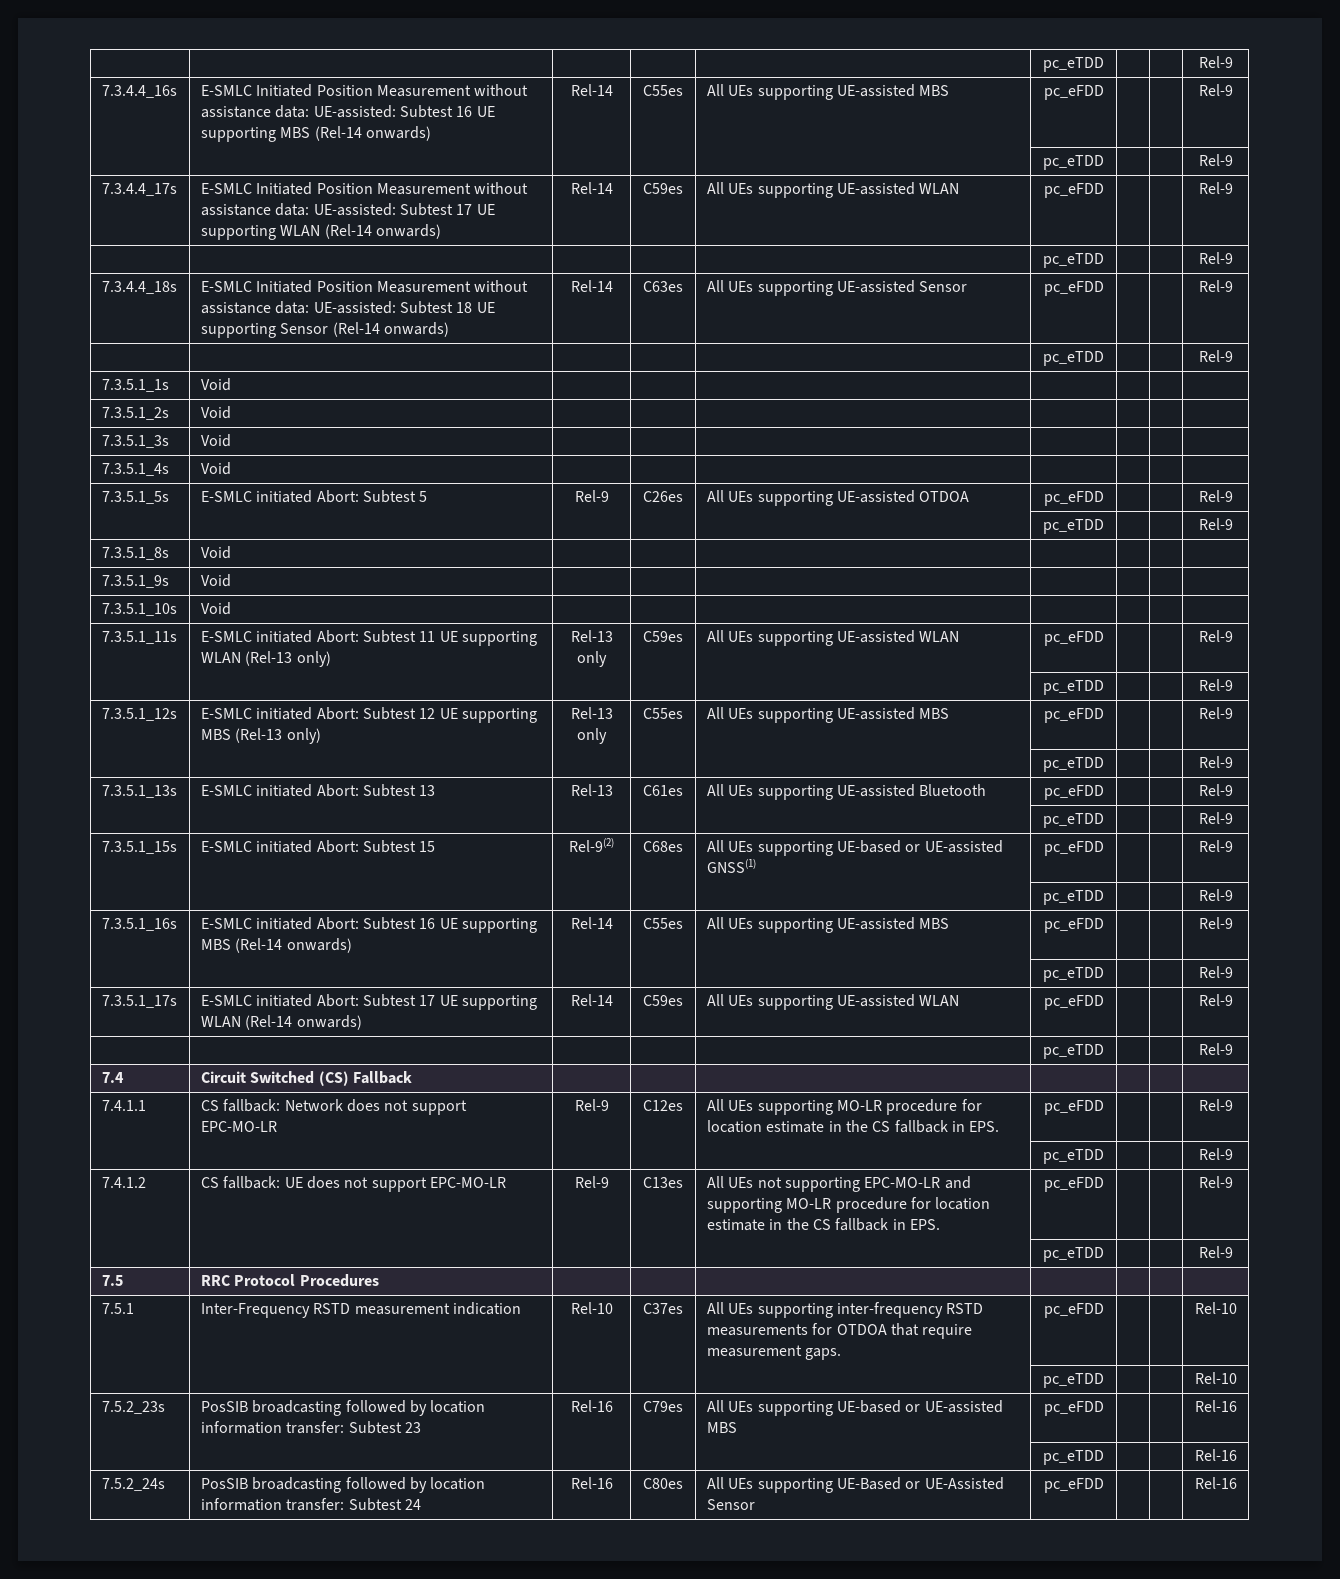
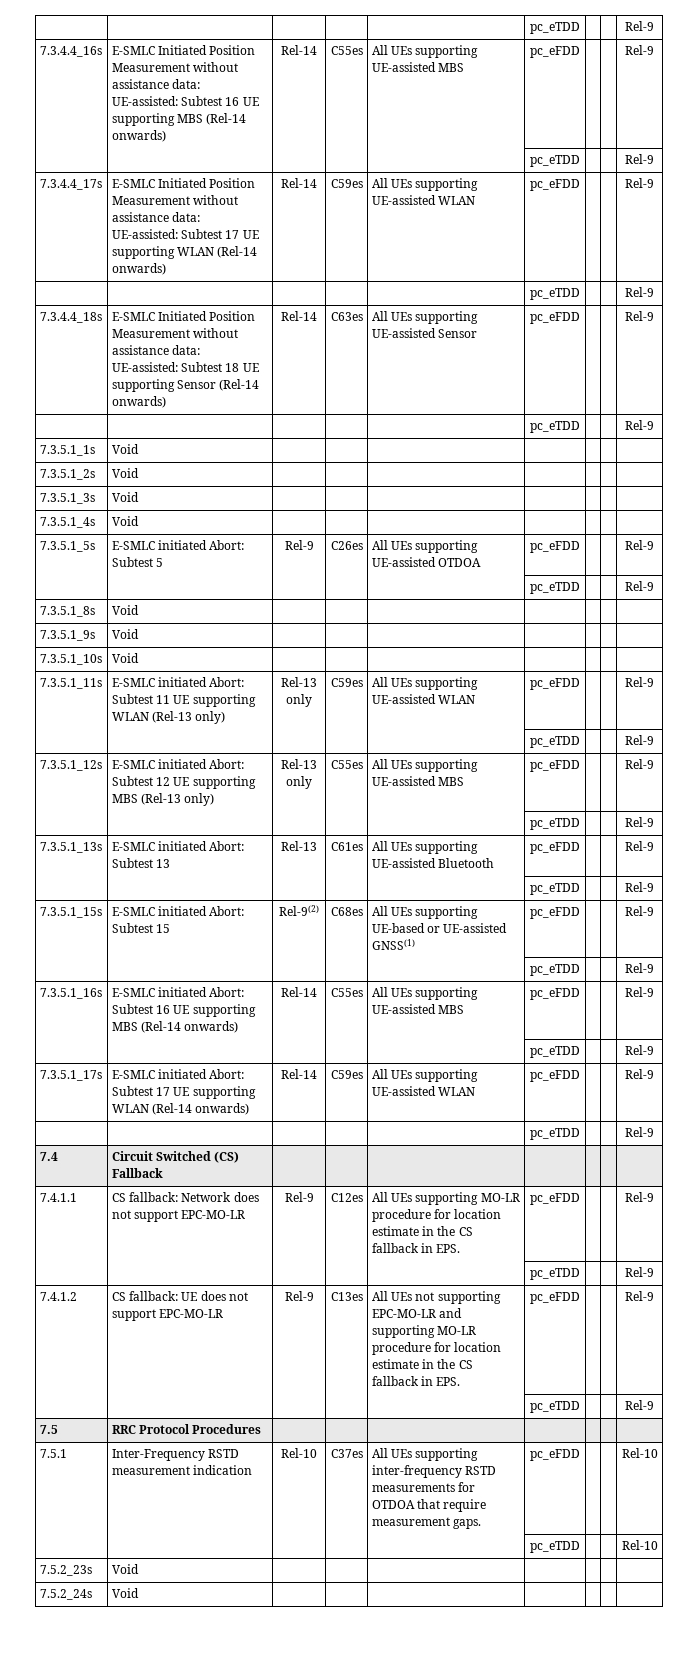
- 7.5.2_23s | PosSIB broadcasting followed by location information transfer: Subtest 23 | Rel-16 | C79es | All UEs supporting UE-based or UE-assisted MBS | pc_eFDD | | | Rel-16
- | | | | | pc_eTDD | | | Rel-16
- 7.5.2_24s | PosSIB broadcasting followed by location information transfer: Subtest 24 | Rel-16 | C80es | All UEs supporting UE-Based or UE-Assisted Sensor | pc_eFDD | | | Rel-16
+ 7.5.2_23s | Void | | | | | | |
+ 7.5.2_24s | Void | | | | | | |

